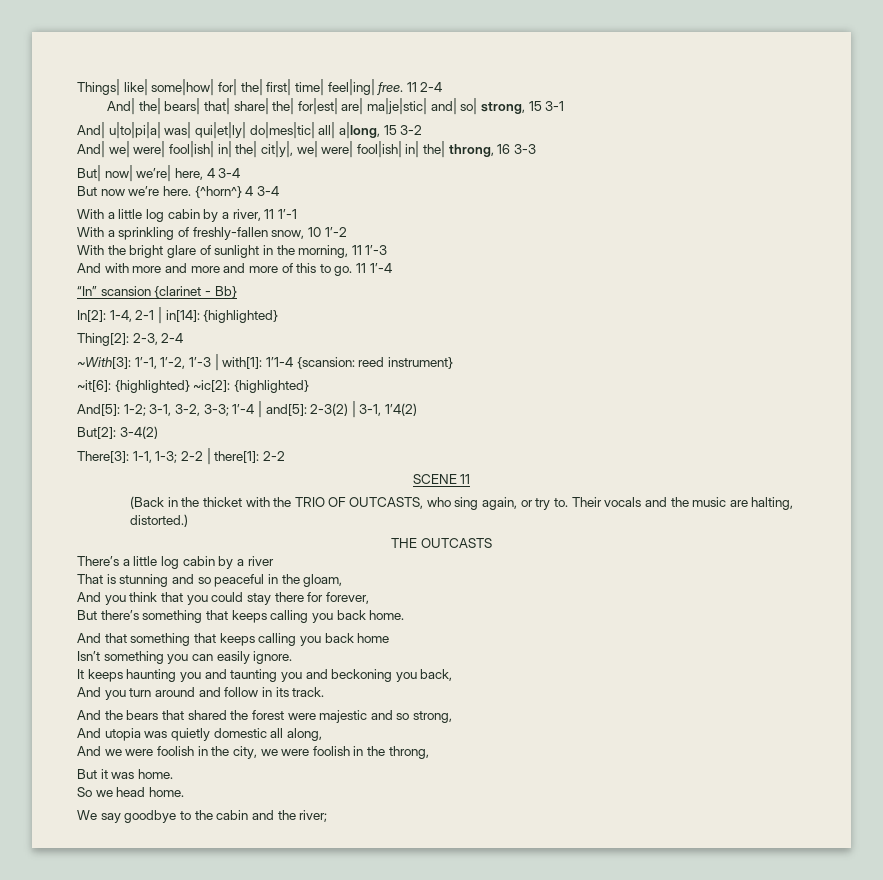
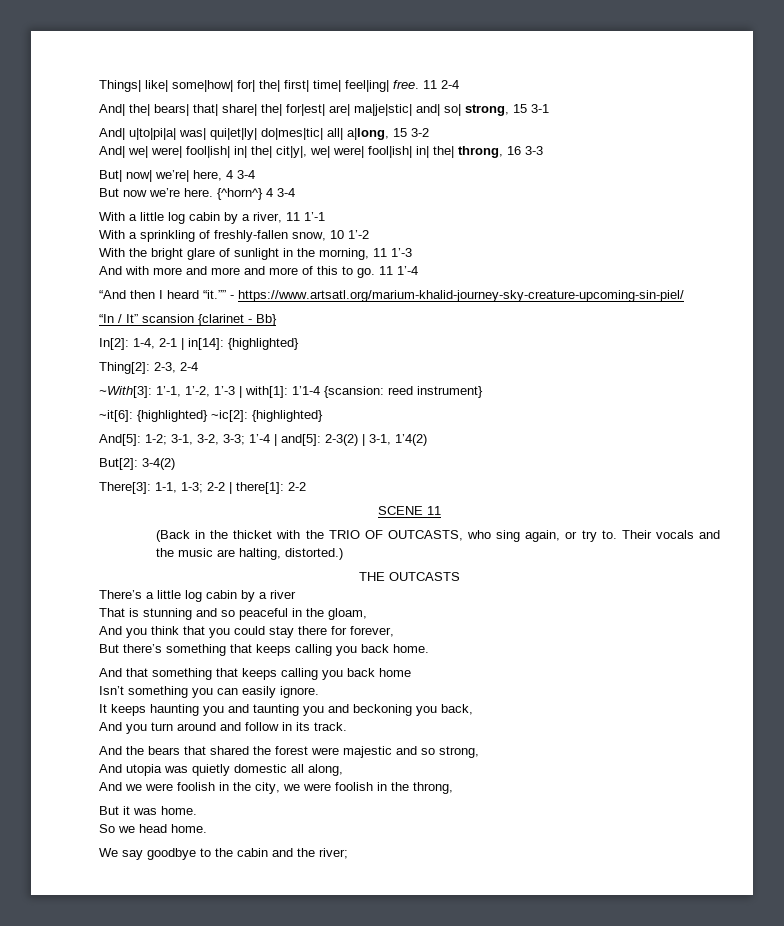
- “In” scansion {clarinet - Bb}
+ “And then I heard “it.”” - https://www.artsatl.org/marium-khalid-journey-sky-creature-upcoming-sin-piel/
+ “In / It” scansion {clarinet - Bb}

